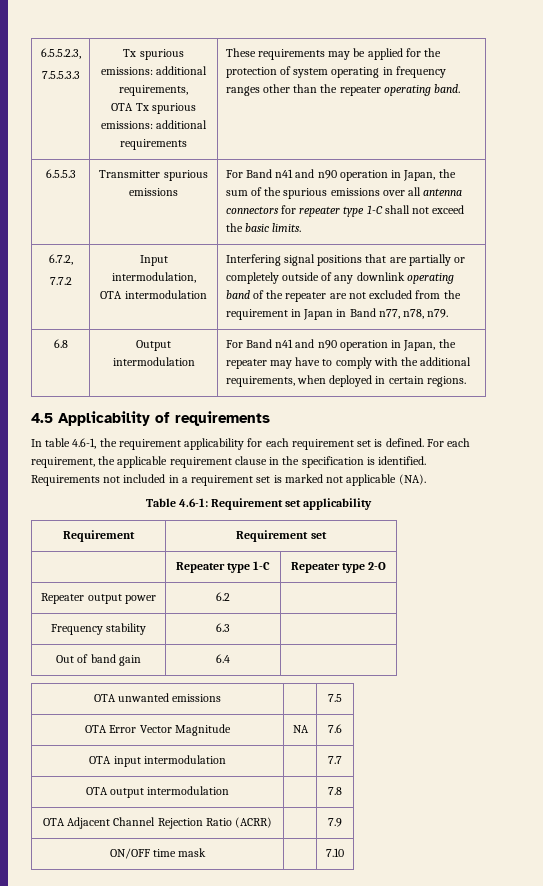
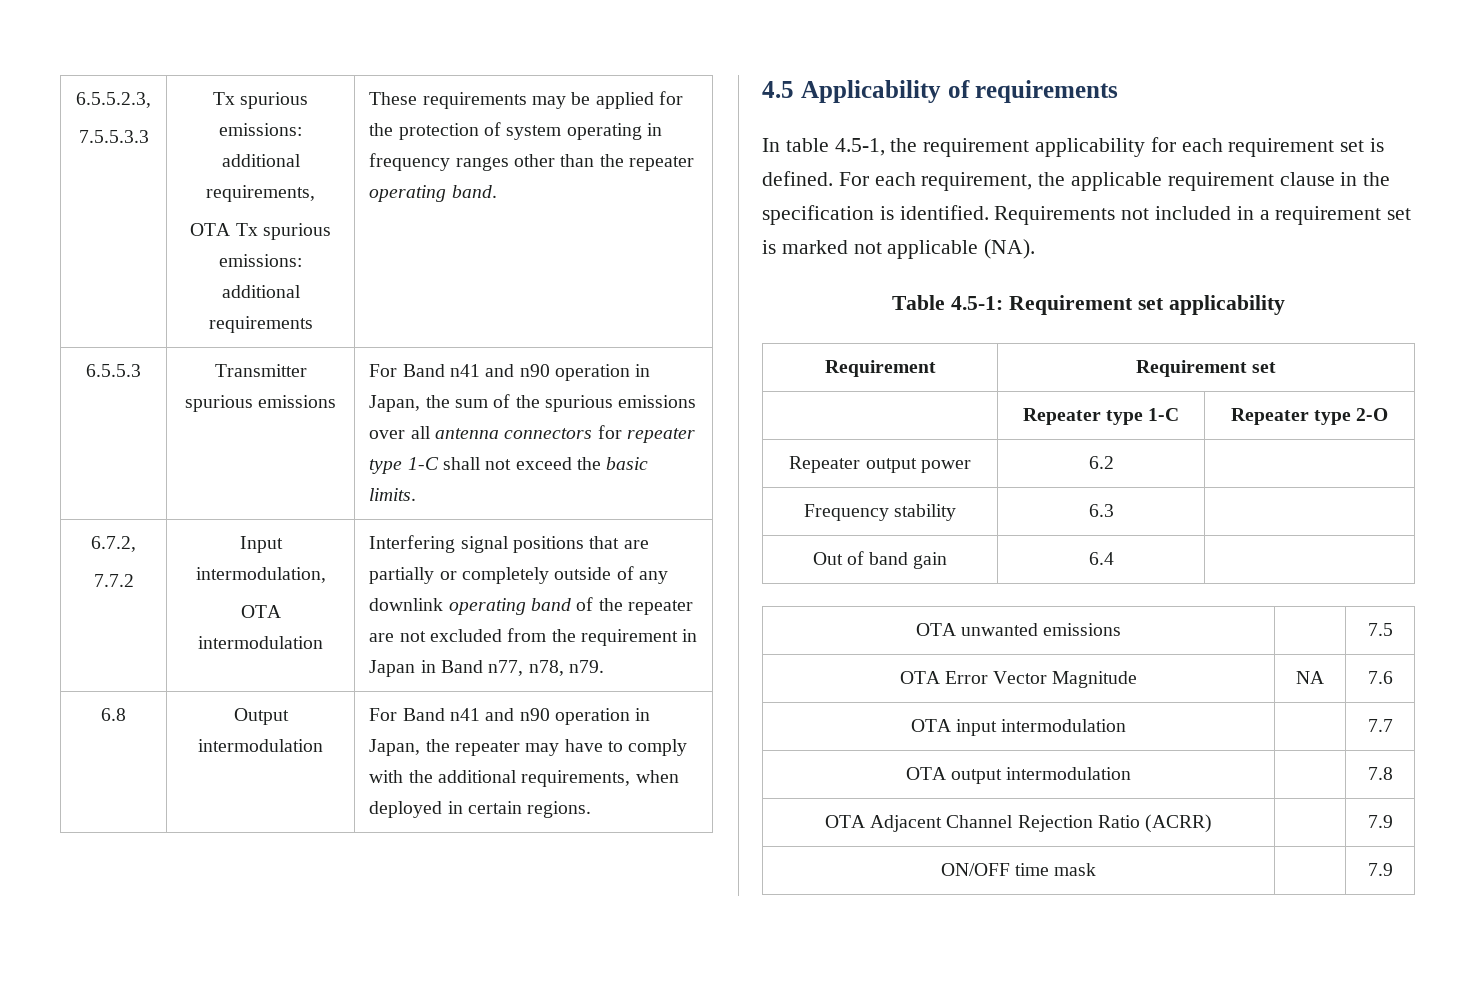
- In table 4.6-1, the requirement applicability for each requirement set is defined.
+ In table 4.5-1, the requirement applicability for each requirement set is defined.
- Table 4.6-1: Requirement set applicability
+ Table 4.5-1: Requirement set applicability
- ON/OFF time mask | | 7.10
+ ON/OFF time mask | | 7.9

